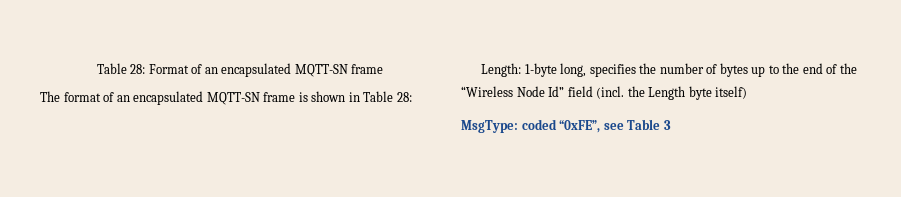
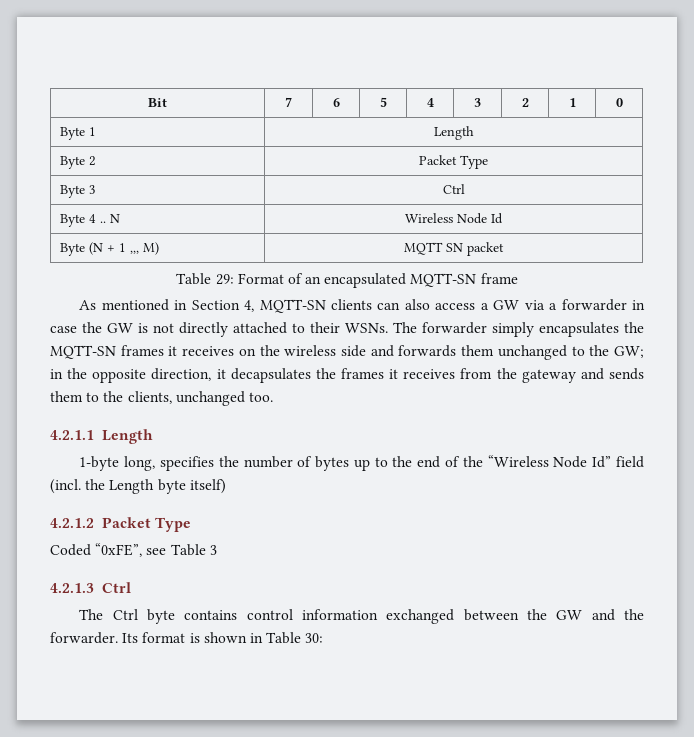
- Table 28: Format of an encapsulated MQTT-SN frame
+ Bit | 7 | 6 | 5 | 4 | 3 | 2 | 1 | 0
+ Byte 1 | Length
+ Byte 2 | Packet Type
+ Byte 3 | Ctrl
+ Byte 4 .. N | Wireless Node Id
+ Byte (N + 1 ,,, M) | MQTT SN packet
+ Table 29: Format of an encapsulated MQTT-SN frame
- The format of an encapsulated MQTT-SN frame is shown in Table 28:
- Length: 1-byte long, specifies the number of bytes up to the end of the “Wireless Node Id” field (incl. the Length byte itself)
+ As mentioned in Section 4, MQTT-SN clients can also access a GW via a forwarder in case the GW is not directly attached to their WSNs. The forwarder simply encapsulates the MQTT-SN frames it receives on the wireless side and forwards them unchanged to the GW; in the opposite direction, it decapsulates the frames it receives from the gateway and sends them to the clients, unchanged too.
+ 4.2.1.1 Length
+ 1-byte long, specifies the number of bytes up to the end of the “Wireless Node Id” field (incl. the Length byte itself)
- MsgType: coded “0xFE”, see Table 3
+ 4.2.1.2 Packet Type
+ Coded “0xFE”, see Table 3
+ 4.2.1.3 Ctrl
+ The Ctrl byte contains control information exchanged between the GW and the forwarder. Its format is shown in Table 30:

